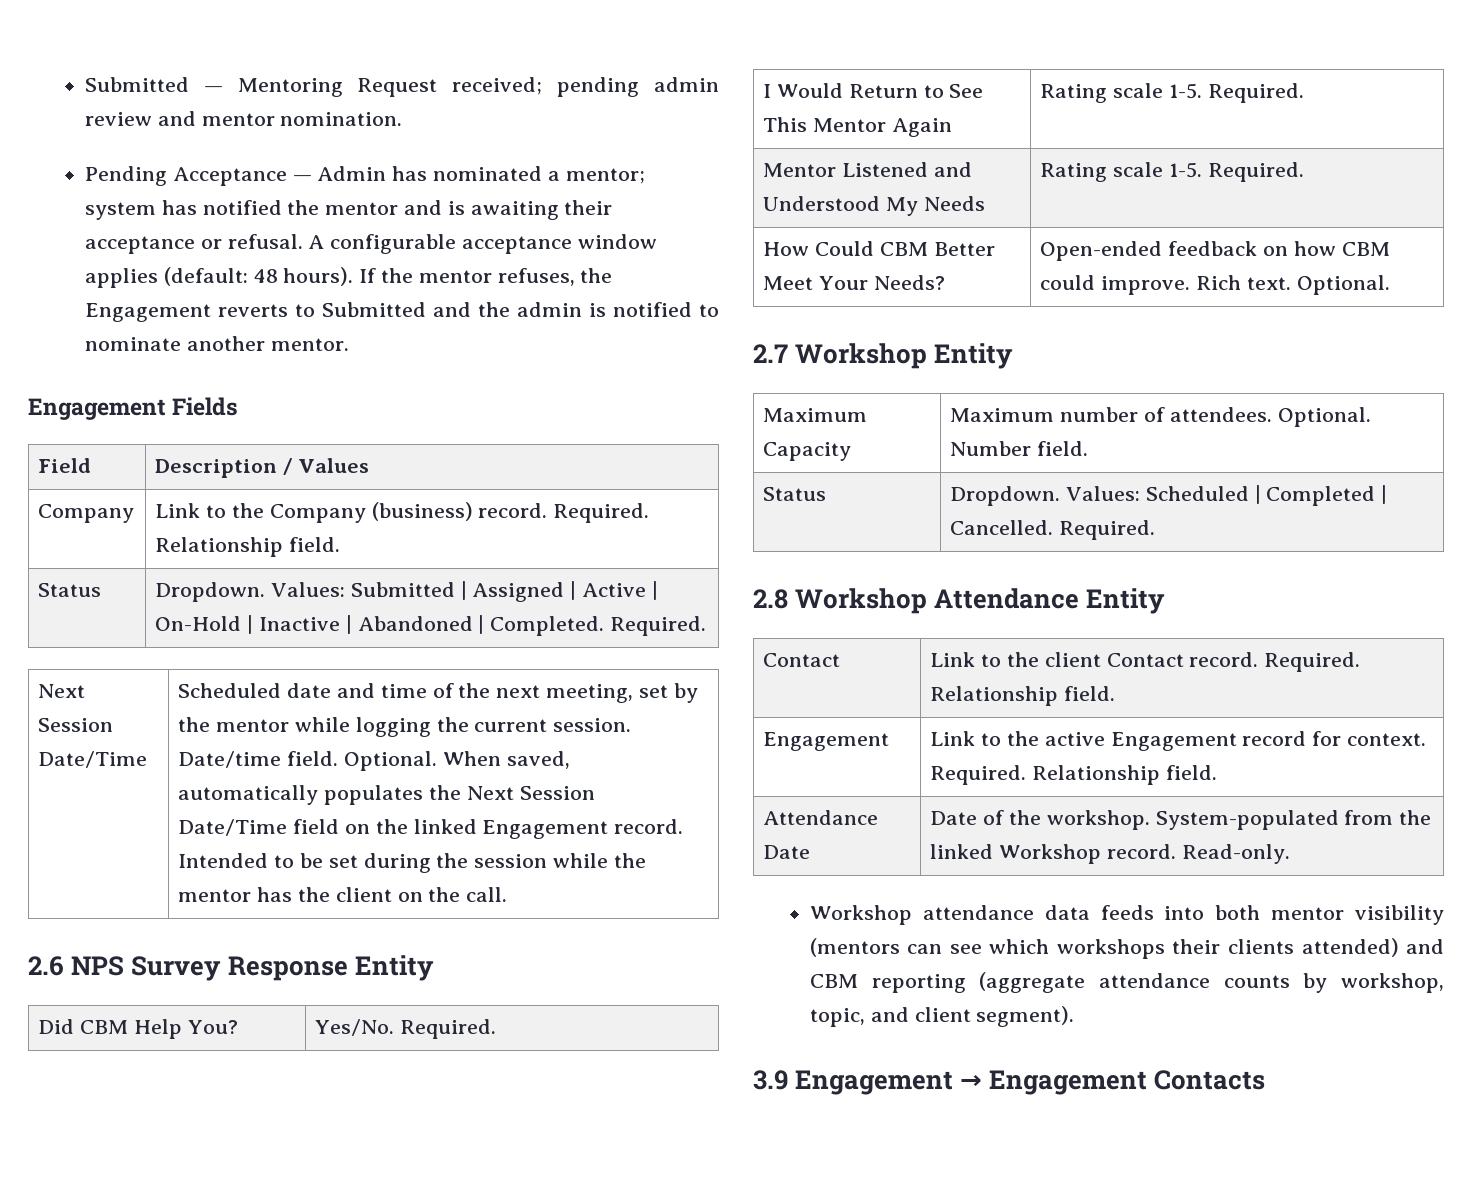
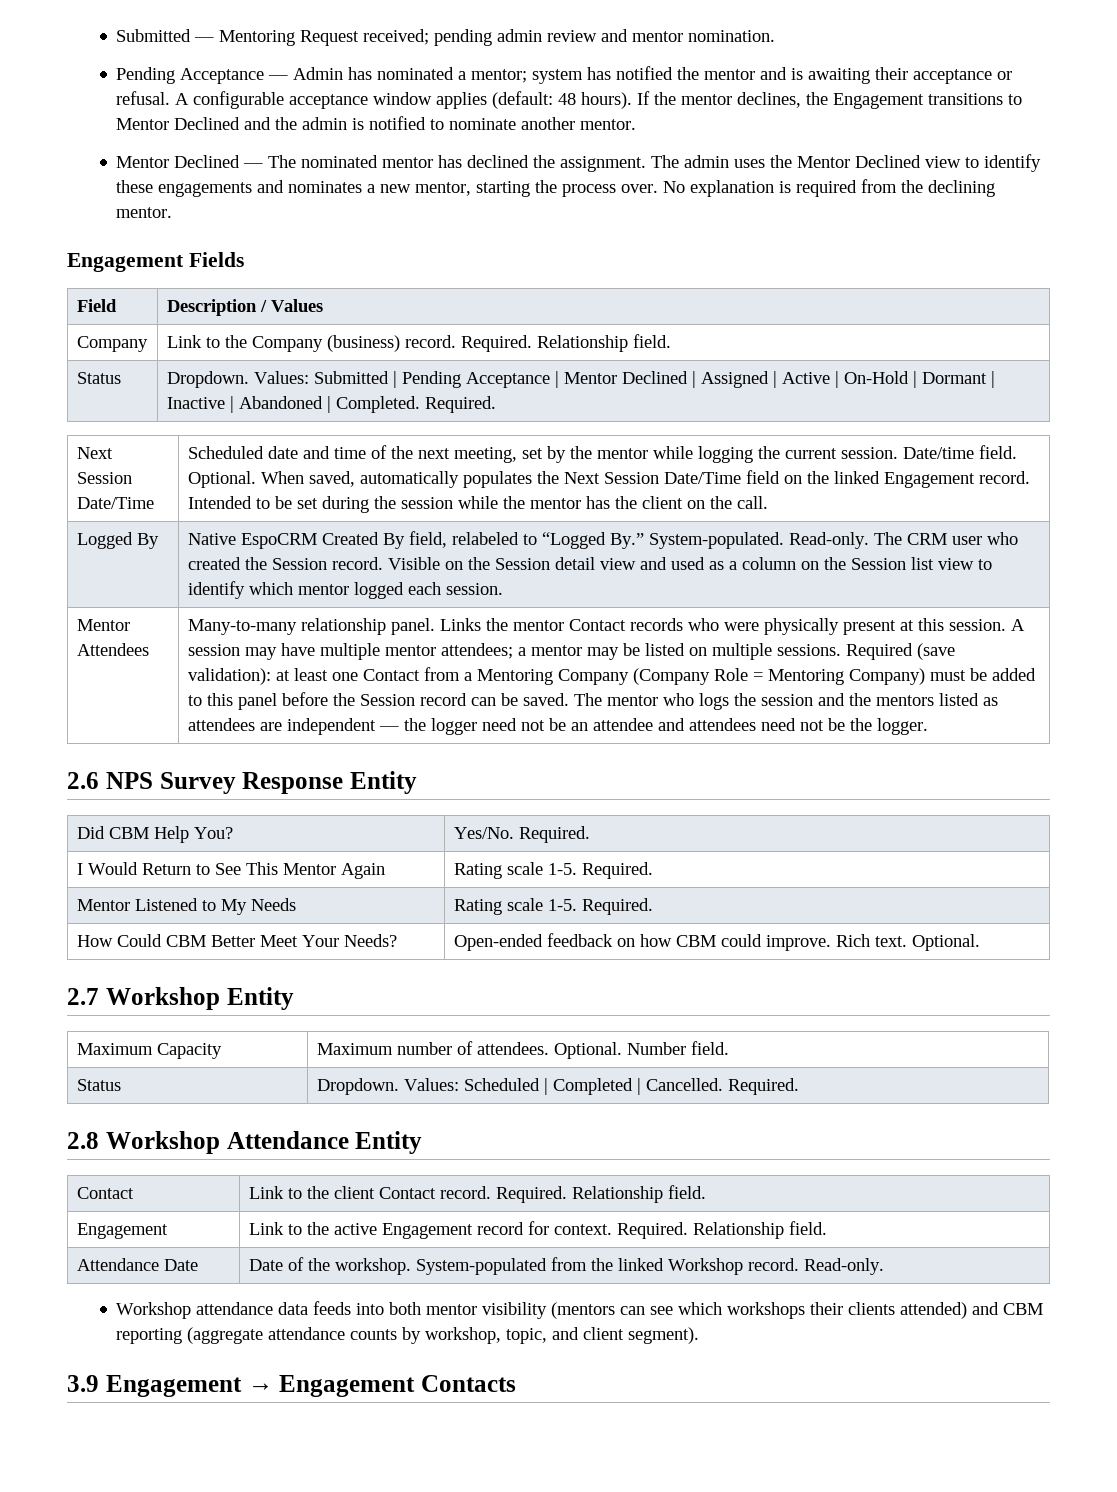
- If the mentor refuses, the Engagement reverts to Submitted and the admin is notified to nominate another mentor.
+ If the mentor declines, the Engagement transitions to Mentor Declined and the admin is notified to nominate another mentor.
+ Mentor Declined — The nominated mentor has declined the assignment. The admin uses the Mentor Declined view to identify these engagements and nominates a new mentor, starting the process over. No explanation is required from the declining mentor.
- Status | Dropdown. Values: Submitted | Assigned | Active | On-Hold | Inactive | Abandoned | Completed. Required.
+ Status | Dropdown. Values: Submitted | Pending Acceptance | Mentor Declined | Assigned | Active | On-Hold | Dormant | Inactive | Abandoned | Completed. Required.
+ Logged By | Native EspoCRM Created By field, relabeled to “Logged By.” System-populated. Read-only. The CRM user who created the Session record. Visible on the Session detail view and used as a column on the Session list view to identify which mentor logged each session.
+ Mentor Attendees | Many-to-many relationship panel. Links the mentor Contact records who were physically present at this session. A session may have multiple mentor attendees; a mentor may be listed on multiple sessions. Required (save validation): at least one Contact from a Mentoring Company (Company Role = Mentoring Company) must be added to this panel before the Session record can be saved. The mentor who logs the session and the mentors listed as attendees are independent — the logger need not be an attendee and attendees need not be the logger.
- Mentor Listened and Understood My Needs | Rating scale 1-5. Required.
+ Mentor Listened to My Needs | Rating scale 1-5. Required.

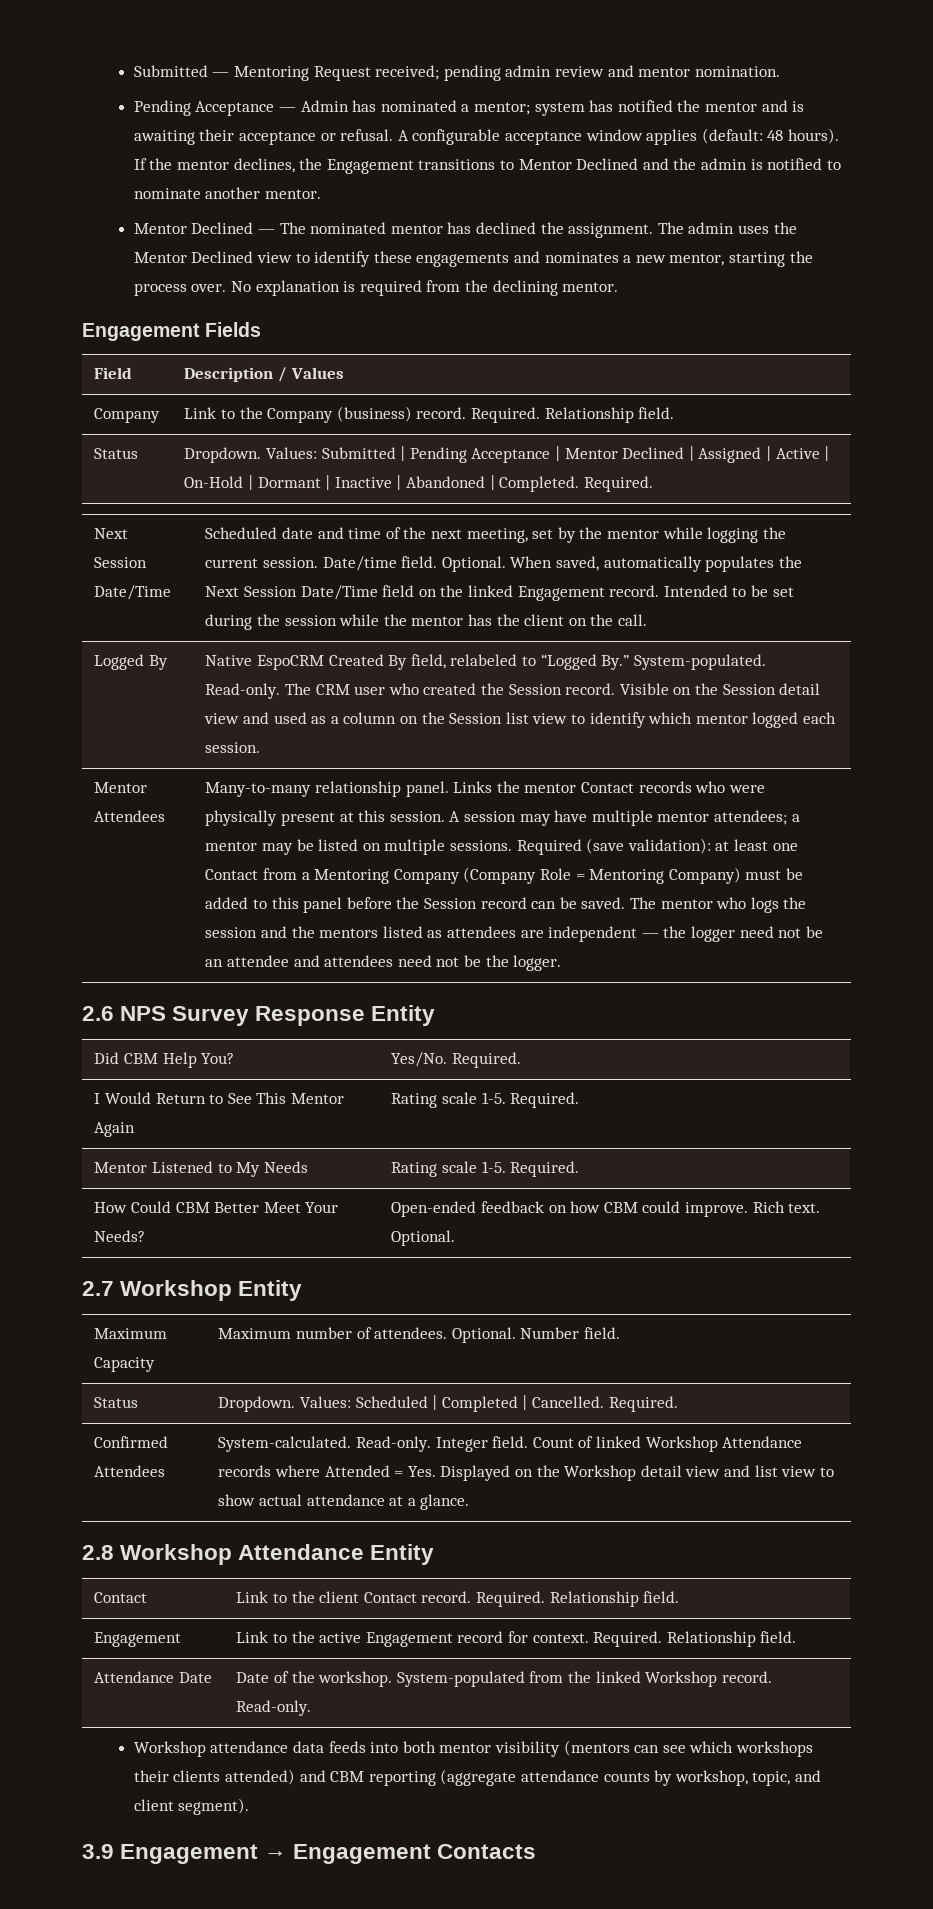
+ Confirmed Attendees | System-calculated. Read-only. Integer field. Count of linked Workshop Attendance records where Attended = Yes. Displayed on the Workshop detail view and list view to show actual attendance at a glance.

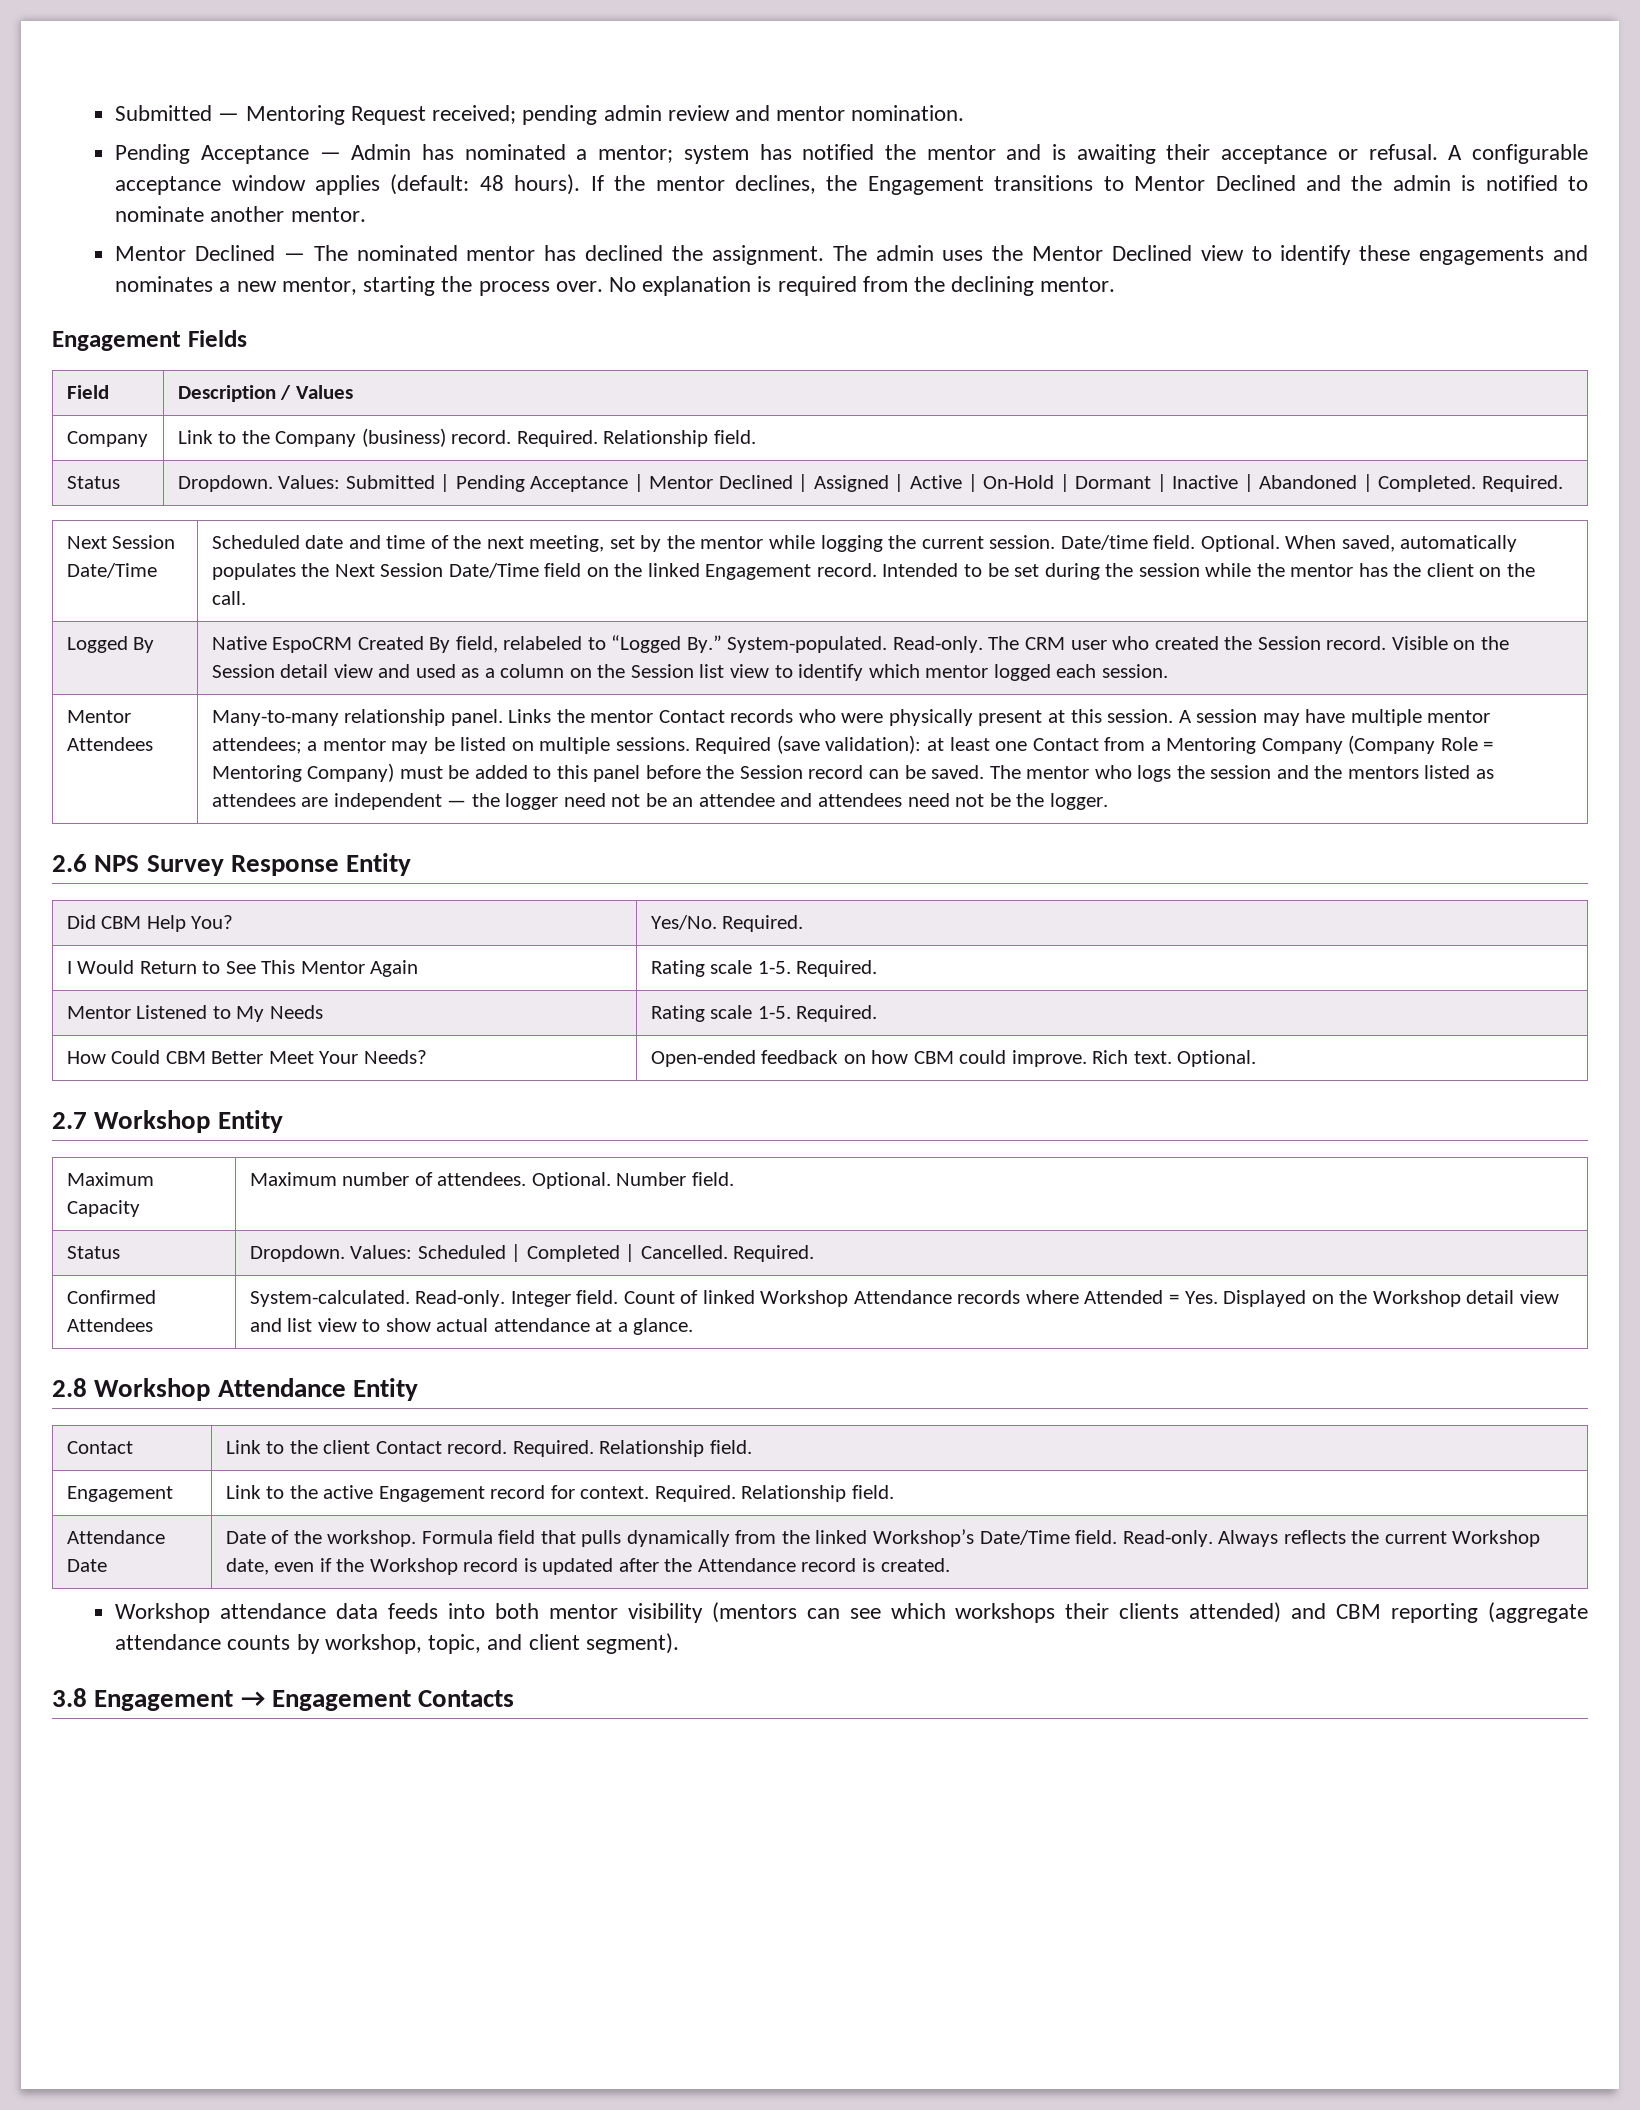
- Attendance Date | Date of the workshop. System-populated from the linked Workshop record. Read-only.
+ Attendance Date | Date of the workshop. Formula field that pulls dynamically from the linked Workshop’s Date/Time field. Read-only. Always reflects the current Workshop date, even if the Workshop record is updated after the Attendance record is created.
- 3.9 Engagement → Engagement Contacts
+ 3.8 Engagement → Engagement Contacts

